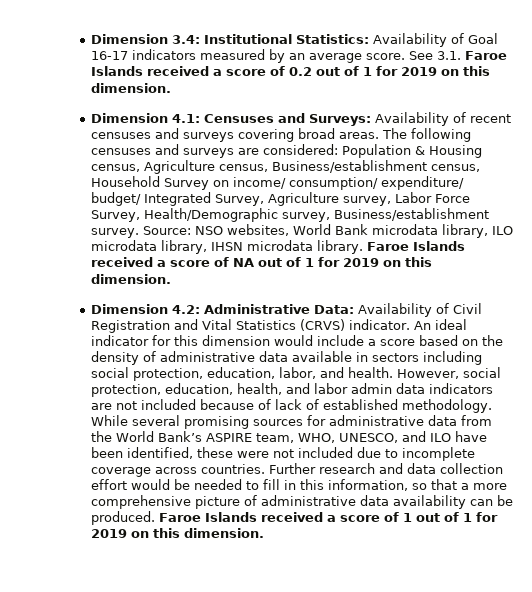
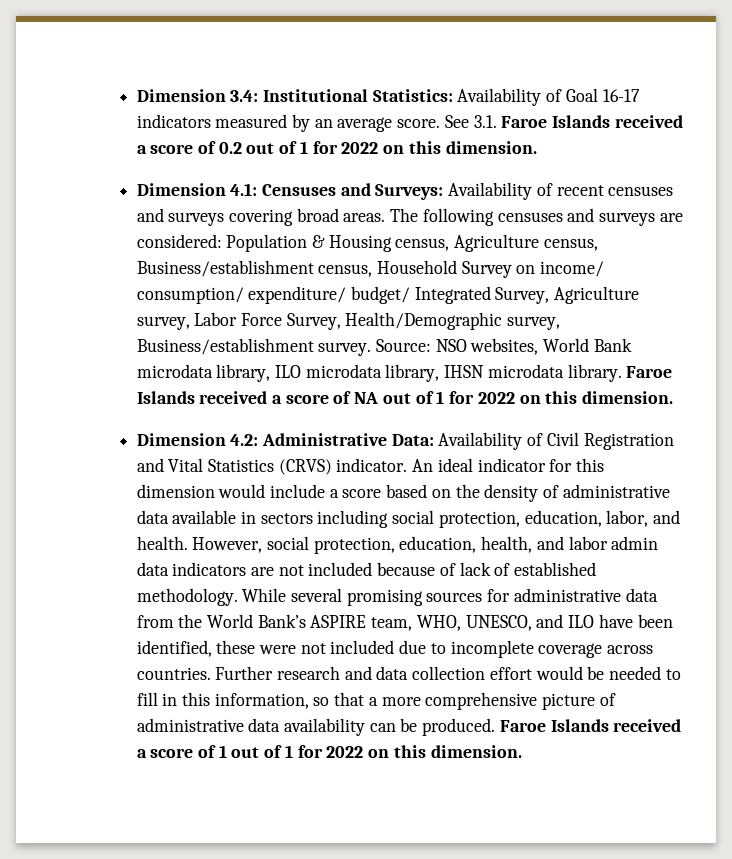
- See 3.1. Faroe Islands received a score of 0.2 out of 1 for 2019 on this dimension.
+ See 3.1. Faroe Islands received a score of 0.2 out of 1 for 2022 on this dimension.
- Faroe Islands received a score of NA out of 1 for 2019 on this dimension.
+ Faroe Islands received a score of NA out of 1 for 2022 on this dimension.
- Faroe Islands received a score of 1 out of 1 for 2019 on this dimension.
+ Faroe Islands received a score of 1 out of 1 for 2022 on this dimension.

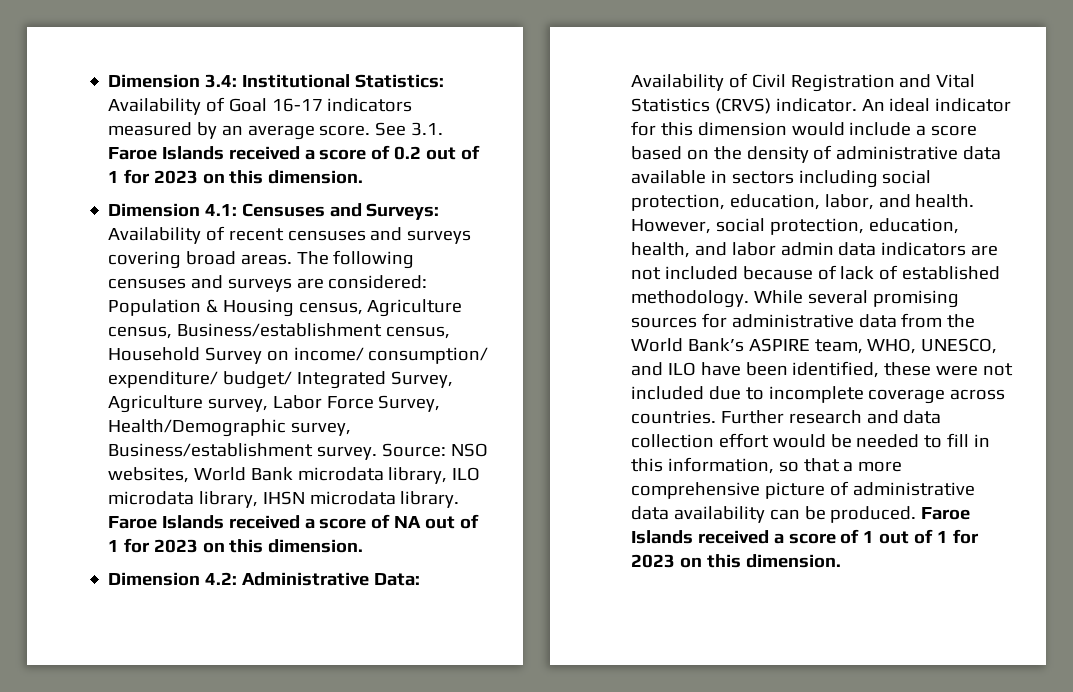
- See 3.1. Faroe Islands received a score of 0.2 out of 1 for 2022 on this dimension.
+ See 3.1. Faroe Islands received a score of 0.2 out of 1 for 2023 on this dimension.
- Faroe Islands received a score of NA out of 1 for 2022 on this dimension.
+ Faroe Islands received a score of NA out of 1 for 2023 on this dimension.
- Faroe Islands received a score of 1 out of 1 for 2022 on this dimension.
+ Faroe Islands received a score of 1 out of 1 for 2023 on this dimension.

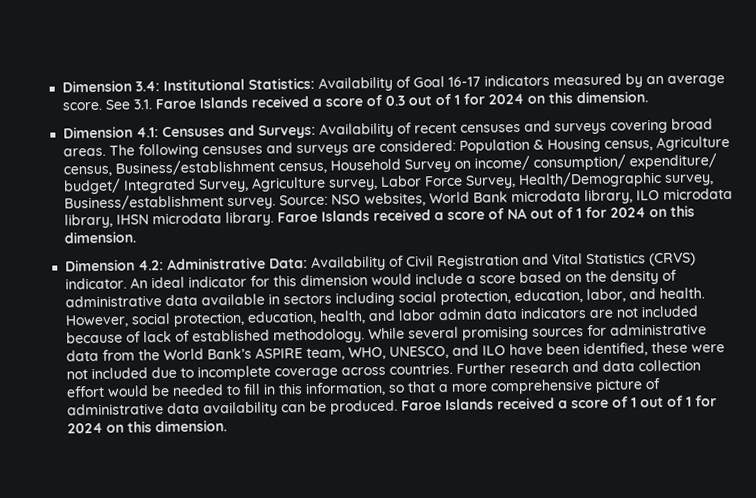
- See 3.1. Faroe Islands received a score of 0.2 out of 1 for 2023 on this dimension.
+ See 3.1. Faroe Islands received a score of 0.3 out of 1 for 2024 on this dimension.
- Faroe Islands received a score of NA out of 1 for 2023 on this dimension.
+ Faroe Islands received a score of NA out of 1 for 2024 on this dimension.
- Faroe Islands received a score of 1 out of 1 for 2023 on this dimension.
+ Faroe Islands received a score of 1 out of 1 for 2024 on this dimension.

